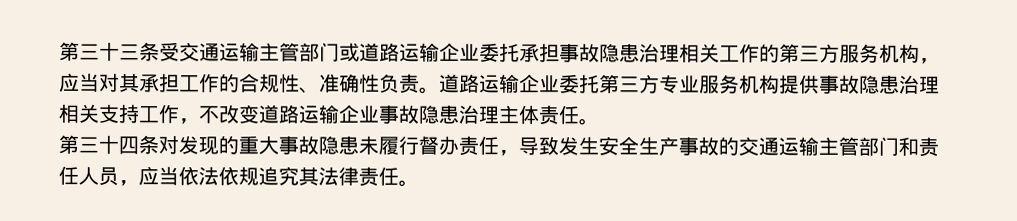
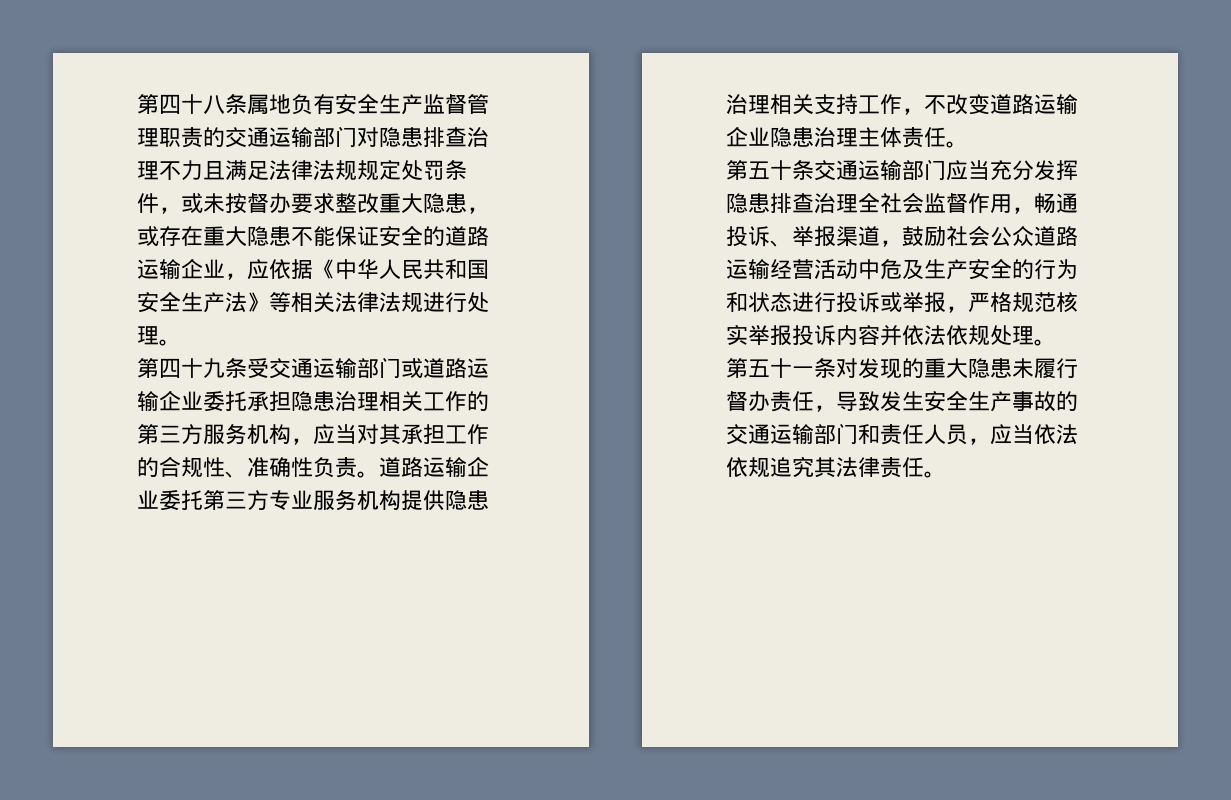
- 第三十三条受交通运输主管部门或道路运输企业委托承担事故隐患治理相关工作的第三方服务机构，应当对其承担工作的合规性、准确性负责。
+ 第四十八条属地负有安全生产监督管理职责的交通运输部门对隐患排查治理不力且满足法律法规规定处罚条件，或未按督办要求整改重大隐患，或存在重大隐患不能保证安全的道路运输企业，应依据《中华人民共和国安全生产法》等相关法律法规进行处理。
+ 第四十九条受交通运输部门或道路运输企业委托承担隐患治理相关工作的第三方服务机构，应当对其承担工作的合规性、准确性负责。
- 道路运输企业委托第三方专业服务机构提供事故隐患治理相关支持工作，不改变道路运输企业事故隐患治理主体责任。
+ 道路运输企业委托第三方专业服务机构提供隐患治理相关支持工作，不改变道路运输企业隐患治理主体责任。
- 第三十四条对发现的重大事故隐患未履行督办责任，导致发生安全生产事故的交通运输主管部门和责任人员，应当依法依规追究其法律责任。
+ 第五十条交通运输部门应当充分发挥隐患排查治理全社会监督作用，畅通投诉、举报渠道，鼓励社会公众道路运输经营活动中危及生产安全的行为和状态进行投诉或举报，严格规范核实举报投诉内容并依法依规处理。
+ 第五十一条对发现的重大隐患未履行督办责任，导致发生安全生产事故的交通运输部门和责任人员，应当依法依规追究其法律责任。

